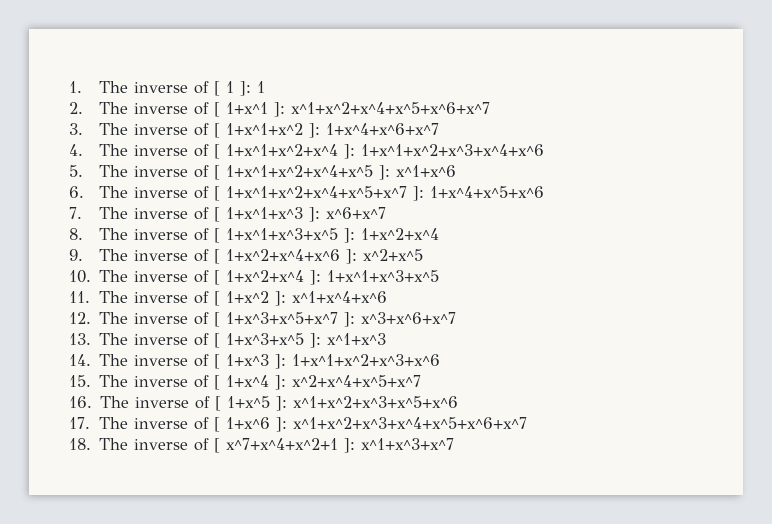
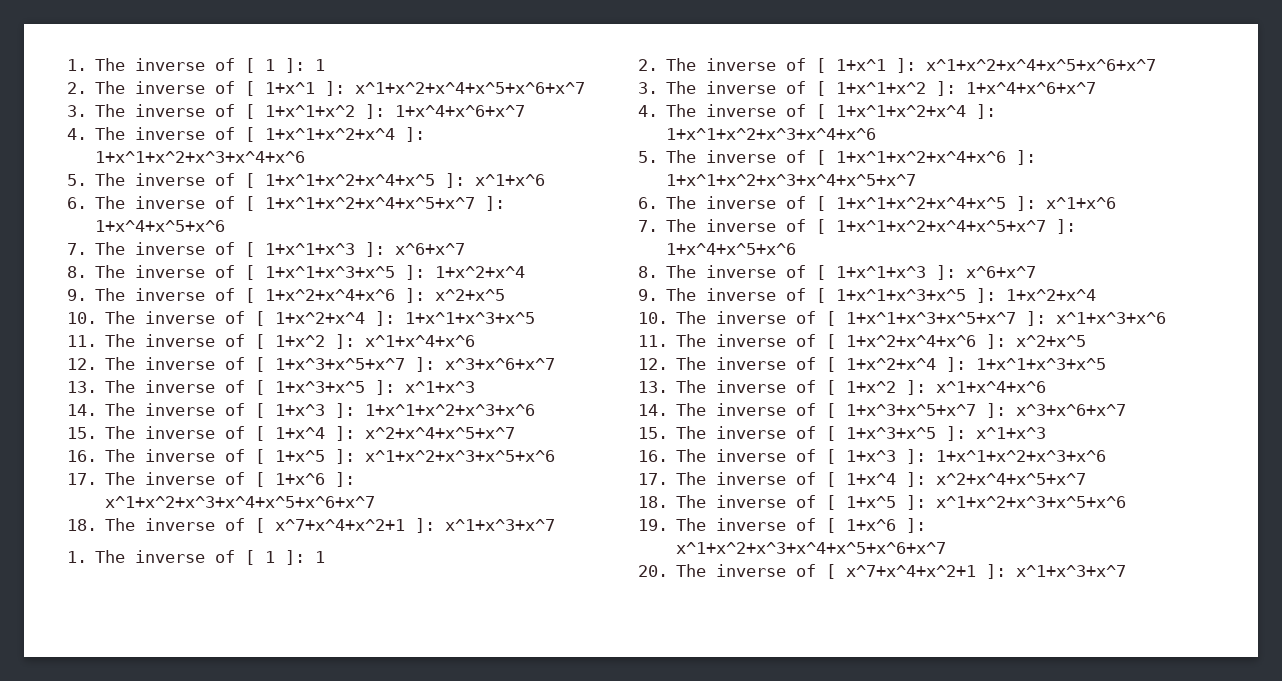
  18. The inverse of [ x^7+x^4+x^2+1 ]: x^1+x^3+x^7
+ 1. The inverse of [ 1 ]: 1
+ 2. The inverse of [ 1+x^1 ]: x^1+x^2+x^4+x^5+x^6+x^7
+ 3. The inverse of [ 1+x^1+x^2 ]: 1+x^4+x^6+x^7
+ 4. The inverse of [ 1+x^1+x^2+x^4 ]: 1+x^1+x^2+x^3+x^4+x^6
+ 5. The inverse of [ 1+x^1+x^2+x^4+x^6 ]: 1+x^1+x^2+x^3+x^4+x^5+x^7
+ 6. The inverse of [ 1+x^1+x^2+x^4+x^5 ]: x^1+x^6
+ 7. The inverse of [ 1+x^1+x^2+x^4+x^5+x^7 ]: 1+x^4+x^5+x^6
+ 8. The inverse of [ 1+x^1+x^3 ]: x^6+x^7
+ 9. The inverse of [ 1+x^1+x^3+x^5 ]: 1+x^2+x^4
+ 10. The inverse of [ 1+x^1+x^3+x^5+x^7 ]: x^1+x^3+x^6
+ 11. The inverse of [ 1+x^2+x^4+x^6 ]: x^2+x^5
+ 12. The inverse of [ 1+x^2+x^4 ]: 1+x^1+x^3+x^5
+ 13. The inverse of [ 1+x^2 ]: x^1+x^4+x^6
+ 14. The inverse of [ 1+x^3+x^5+x^7 ]: x^3+x^6+x^7
+ 15. The inverse of [ 1+x^3+x^5 ]: x^1+x^3
+ 16. The inverse of [ 1+x^3 ]: 1+x^1+x^2+x^3+x^6
+ 17. The inverse of [ 1+x^4 ]: x^2+x^4+x^5+x^7
+ 18. The inverse of [ 1+x^5 ]: x^1+x^2+x^3+x^5+x^6
+ 19. The inverse of [ 1+x^6 ]: x^1+x^2+x^3+x^4+x^5+x^6+x^7
+ 20. The inverse of [ x^7+x^4+x^2+1 ]: x^1+x^3+x^7

